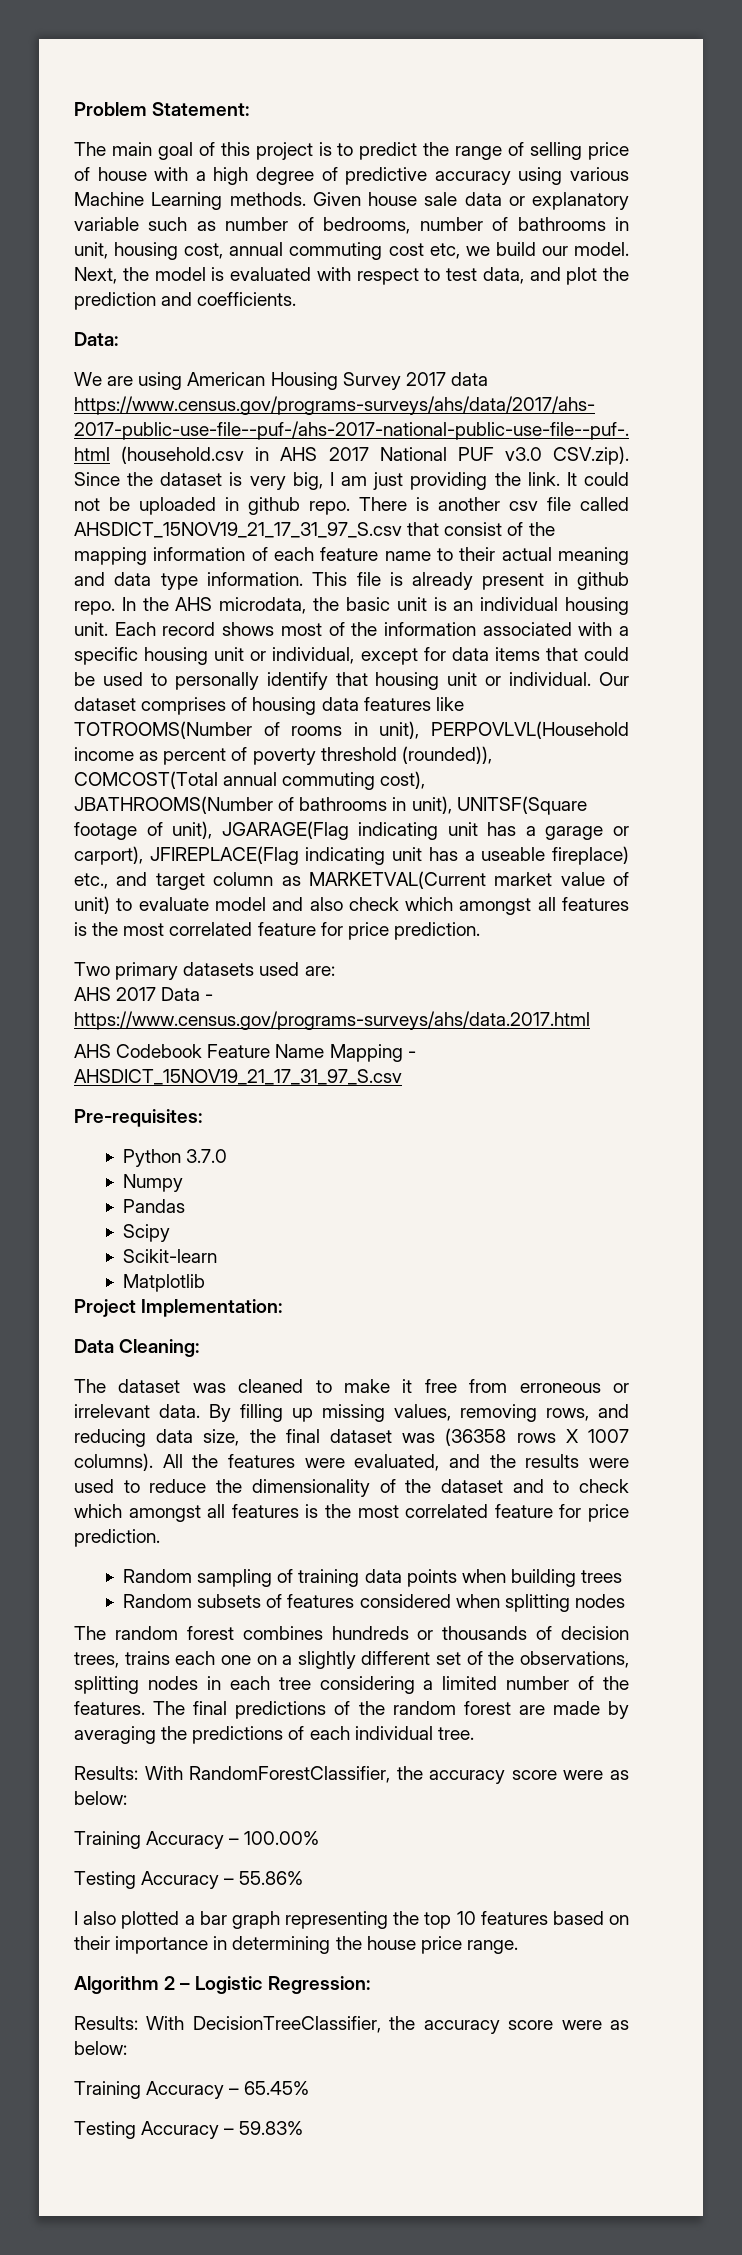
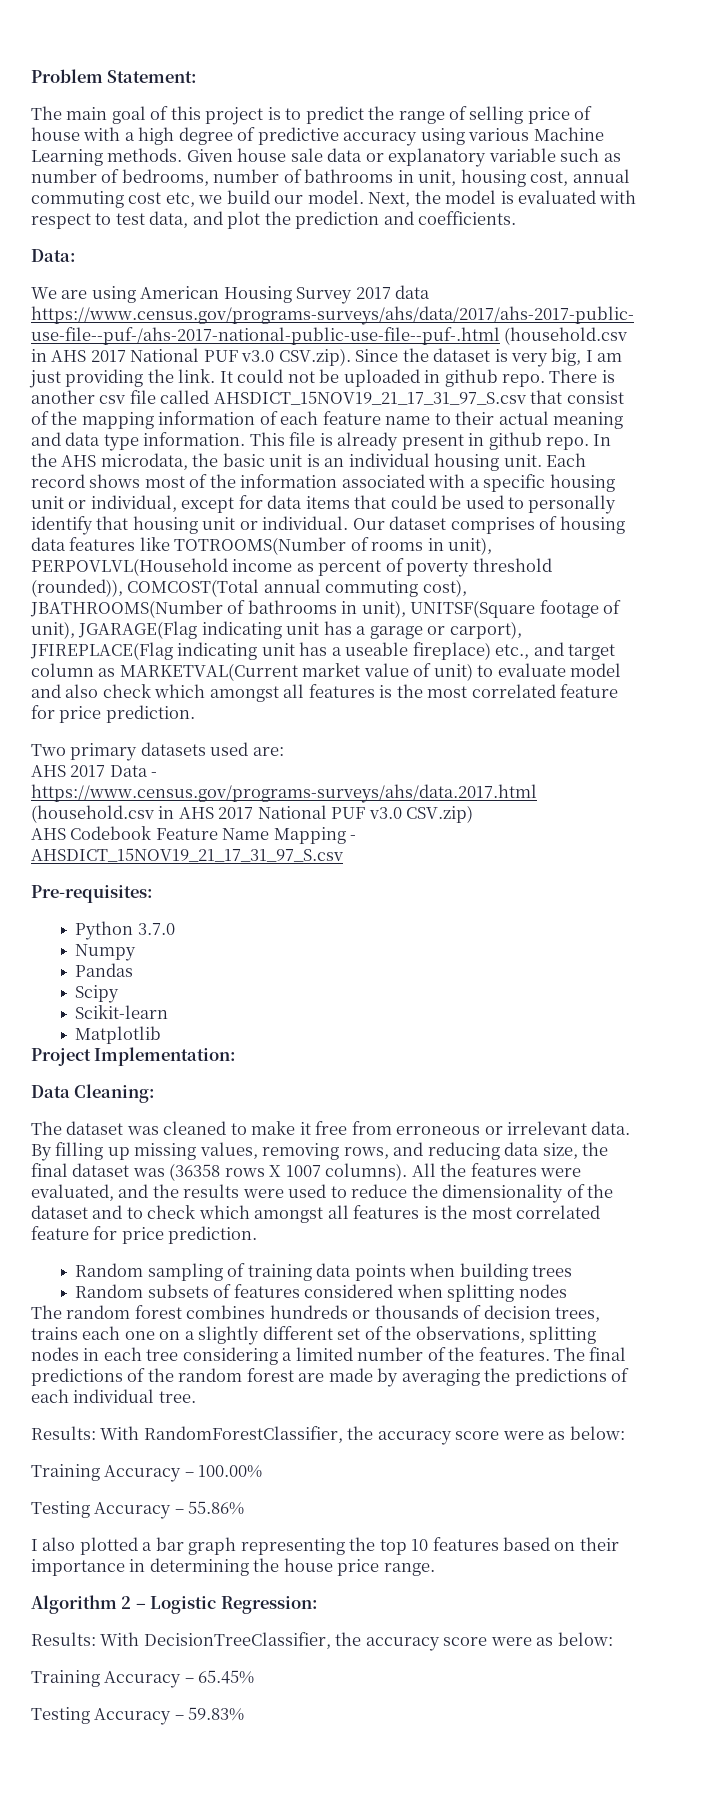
- AHS 2017 Data - https://www.census.gov/programs-surveys/ahs/data.2017.html
+ AHS 2017 Data - https://www.census.gov/programs-surveys/ahs/data.2017.html (household.csv in AHS 2017 National PUF v3.0 CSV.zip)

